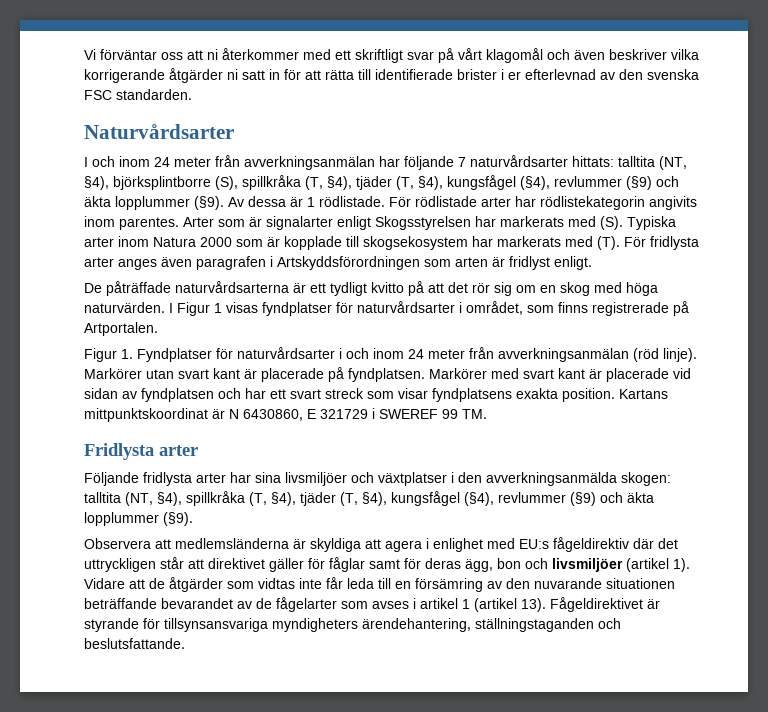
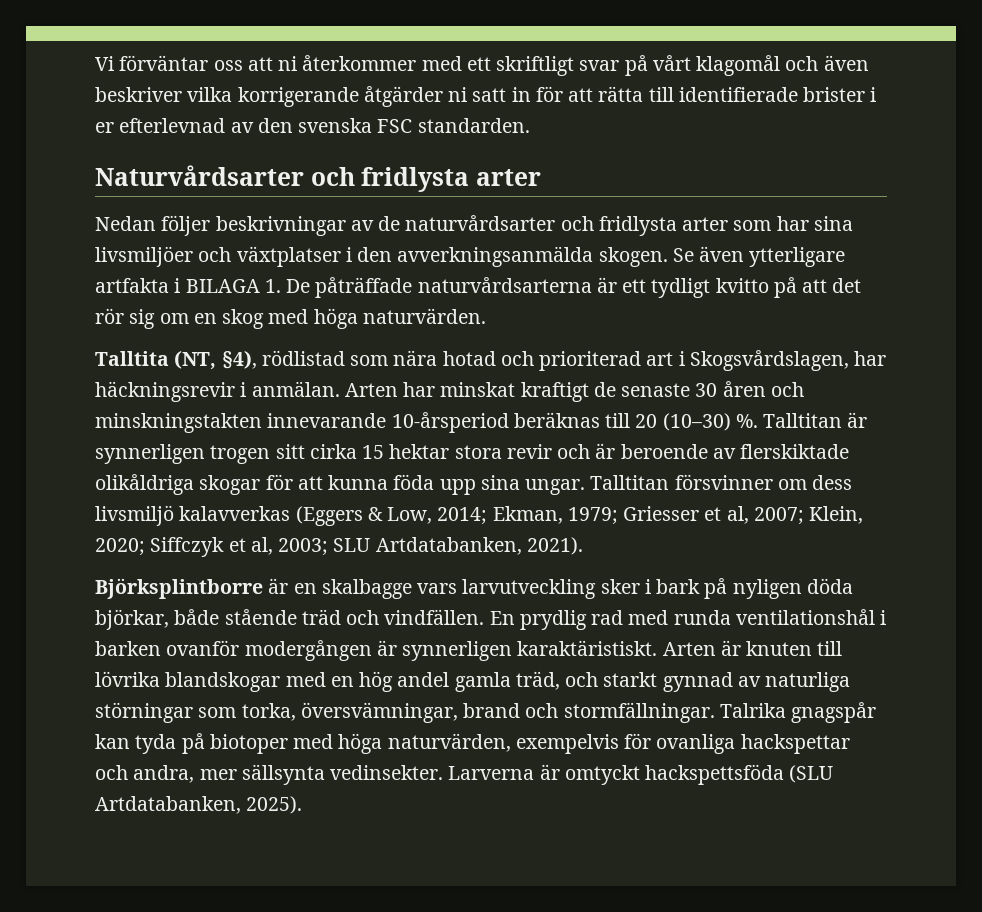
- Naturvårdsarter
- I och inom 24 meter från avverkningsanmälan har följande 7 naturvårdsarter hittats: talltita (NT, §4), björksplintborre (S), spillkråka (T, §4), tjäder (T, §4), kungsfågel (§4), revlummer (§9) och äkta lopplummer (§9). Av dessa är 1 rödlistade. För rödlistade arter har rödlistekategorin angivits inom parentes. Arter som är signalarter enligt Skogsstyrelsen har markerats med (S). Typiska arter inom Natura 2000 som är kopplade till skogsekosystem har markerats med (T). För fridlysta arter anges även paragrafen i Artskyddsförordningen som arten är fridlyst enligt.
- De påträffade naturvårdsarterna är ett tydligt kvitto på att det rör sig om en skog med höga naturvärden. I Figur 1 visas fyndplatser för naturvårdsarter i området, som finns registrerade på Artportalen.
- Figur 1. Fyndplatser för naturvårdsarter i och inom 24 meter från avverkningsanmälan (röd linje). Markörer utan svart kant är placerade på fyndplatsen. Markörer med svart kant är placerade vid sidan av fyndplatsen och har ett svart streck som visar fyndplatsens exakta position. Kartans mittpunktskoordinat är N 6430860, E 321729 i SWEREF 99 TM.
- Fridlysta arter
- Följande fridlysta arter har sina livsmiljöer och växtplatser i den avverkningsanmälda skogen: talltita (NT, §4), spillkråka (T, §4), tjäder (T, §4), kungsfågel (§4), revlummer (§9) och äkta lopplummer (§9).
- Observera att medlemsländerna är skyldiga att agera i enlighet med EU:s fågeldirektiv där det uttryckligen står att direktivet gäller för fåglar samt för deras ägg, bon och livsmiljöer (artikel 1). Vidare att de åtgärder som vidtas inte får leda till en försämring av den nuvarande situationen beträffande bevarandet av de fågelarter som avses i artikel 1 (artikel 13). Fågeldirektivet är styrande för tillsynsansvariga myndigheters ärendehantering, ställningstaganden och beslutsfattande.
+ Naturvårdsarter och fridlysta arter
+ Nedan följer beskrivningar av de naturvårdsarter och fridlysta arter som har sina livsmiljöer och växtplatser i den avverkningsanmälda skogen. Se även ytterligare artfakta i BILAGA 1. De påträffade naturvårdsarterna är ett tydligt kvitto på att det rör sig om en skog med höga naturvärden.
+ Talltita (NT, §4), rödlistad som nära hotad och prioriterad art i Skogsvårdslagen, har häckningsrevir i anmälan. Arten har minskat kraftigt de senaste 30 åren och minskningstakten innevarande 10-årsperiod beräknas till 20 (10–30) %. Talltitan är synnerligen trogen sitt cirka 15 hektar stora revir och är beroende av flerskiktade olikåldriga skogar för att kunna föda upp sina ungar. Talltitan försvinner om dess livsmiljö kalavverkas (Eggers & Low, 2014; Ekman, 1979; Griesser et al, 2007; Klein, 2020; Siffczyk et al, 2003; SLU Artdatabanken, 2021).
+ Björksplintborre är en skalbagge vars larvutveckling sker i bark på nyligen döda björkar, både stående träd och vindfällen. En prydlig rad med runda ventilationshål i barken ovanför modergången är synnerligen karaktäristiskt. Arten är knuten till lövrika blandskogar med en hög andel gamla träd, och starkt gynnad av naturliga störningar som torka, översvämningar, brand och stormfällningar. Talrika gnagspår kan tyda på biotoper med höga naturvärden, exempelvis för ovanliga hackspettar och andra, mer sällsynta vedinsekter. Larverna är omtyckt hackspettsföda (SLU Artdatabanken, 2025).

